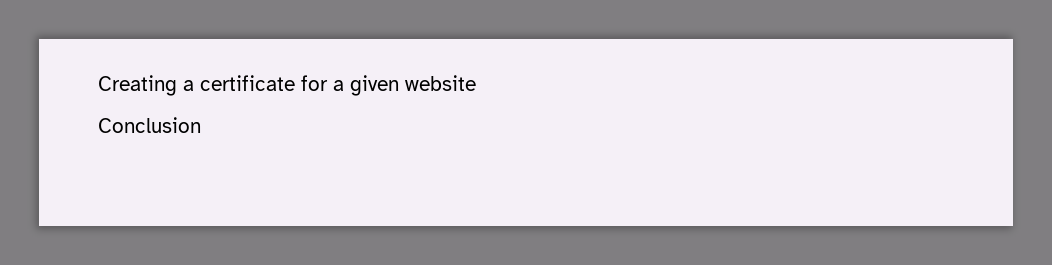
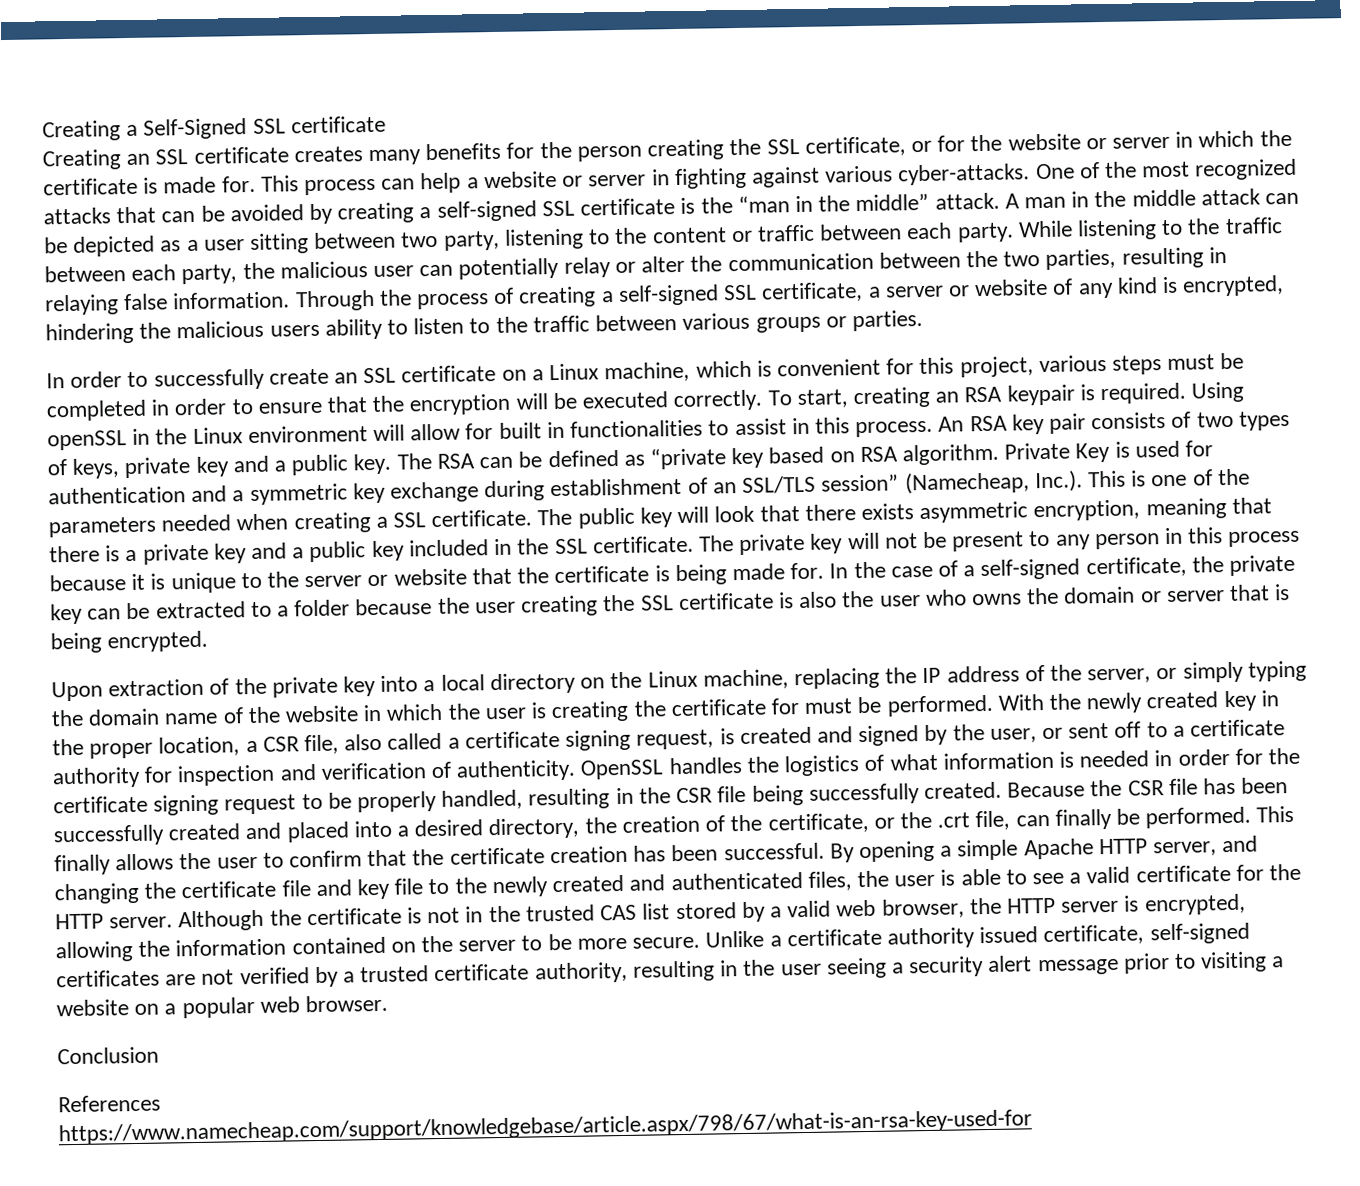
- Creating a certificate for a given website
+ Creating a Self-Signed SSL certificate
+ Creating an SSL certificate creates many benefits for the person creating the SSL certificate, or for the website or server in which the certificate is made for. This process can help a website or server in fighting against various cyber-attacks. One of the most recognized attacks that can be avoided by creating a self-signed SSL certificate is the “man in the middle” attack. A man in the middle attack can be depicted as a user sitting between two party, listening to the content or traffic between each party. While listening to the traffic between each party, the malicious user can potentially relay or alter the communication between the two parties, resulting in relaying false information. Through the process of creating a self-signed SSL certificate, a server or website of any kind is encrypted, hindering the malicious users ability to listen to the traffic between various groups or parties.
+ In order to successfully create an SSL certificate on a Linux machine, which is convenient for this project, various steps must be completed in order to ensure that the encryption will be executed correctly. To start, creating an RSA keypair is required. Using openSSL in the Linux environment will allow for built in functionalities to assist in this process. An RSA key pair consists of two types of keys, private key and a public key. The RSA can be defined as “private key based on RSA algorithm. Private Key is used for authentication and a symmetric key exchange during establishment of an SSL/TLS session” (Namecheap, Inc.). This is one of the parameters needed when creating a SSL certificate. The public key will look that there exists asymmetric encryption, meaning that there is a private key and a public key included in the SSL certificate. The private key will not be present to any person in this process because it is unique to the server or website that the certificate is being made for. In the case of a self-signed certificate, the private key can be extracted to a folder because the user creating the SSL certificate is also the user who owns the domain or server that is being encrypted.
+ Upon extraction of the private key into a local directory on the Linux machine, replacing the IP address of the server, or simply typing the domain name of the website in which the user is creating the certificate for must be performed. With the newly created key in the proper location, a CSR file, also called a certificate signing request, is created and signed by the user, or sent off to a certificate authority for inspection and verification of authenticity. OpenSSL handles the logistics of what information is needed in order for the certificate signing request to be properly handled, resulting in the CSR file being successfully created. Because the CSR file has been successfully created and placed into a desired directory, the creation of the certificate, or the .crt file, can finally be performed. This finally allows the user to confirm that the certificate creation has been successful. By opening a simple Apache HTTP server, and changing the certificate file and key file to the newly created and authenticated files, the user is able to see a valid certificate for the HTTP server. Although the certificate is not in the trusted CAS list stored by a valid web browser, the HTTP server is encrypted, allowing the information contained on the server to be more secure. Unlike a certificate authority issued certificate, self-signed certificates are not verified by a trusted certificate authority, resulting in the user seeing a security alert message prior to visiting a website on a popular web browser.
+ References
+ https://www.namecheap.com/support/knowledgebase/article.aspx/798/67/what-is-an-rsa-key-used-for

